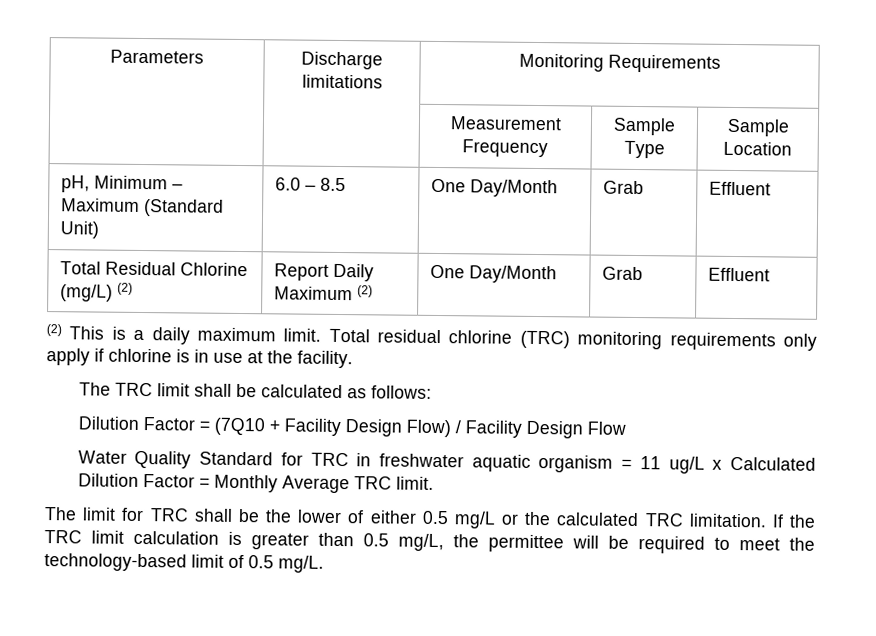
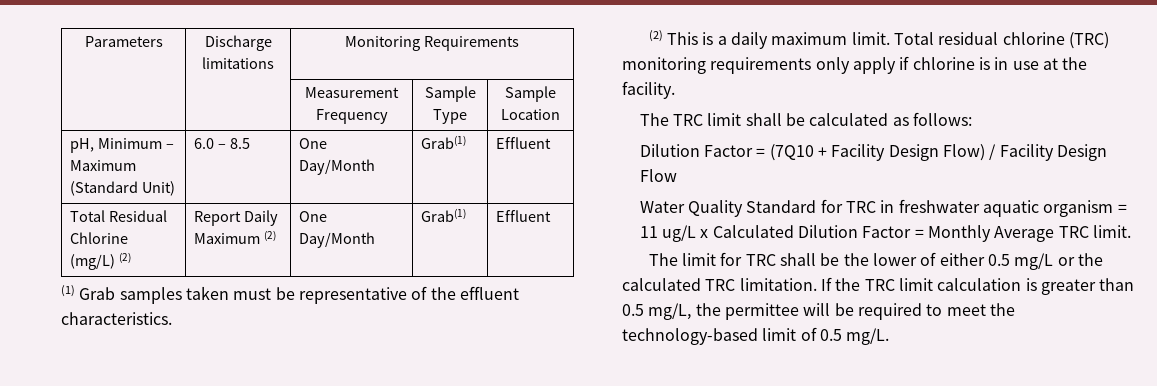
- pH, Minimum – Maximum (Standard Unit) | 6.0 – 8.5 | One Day/Month | Grab | Effluent
+ pH, Minimum – Maximum (Standard Unit) | 6.0 – 8.5 | One Day/Month | Grab(1) | Effluent
- Total Residual Chlorine (mg/L) (2) | Report Daily Maximum (2) | One Day/Month | Grab | Effluent
+ Total Residual Chlorine (mg/L) (2) | Report Daily Maximum (2) | One Day/Month | Grab(1) | Effluent
+ (1) Grab samples taken must be representative of the effluent characteristics.

